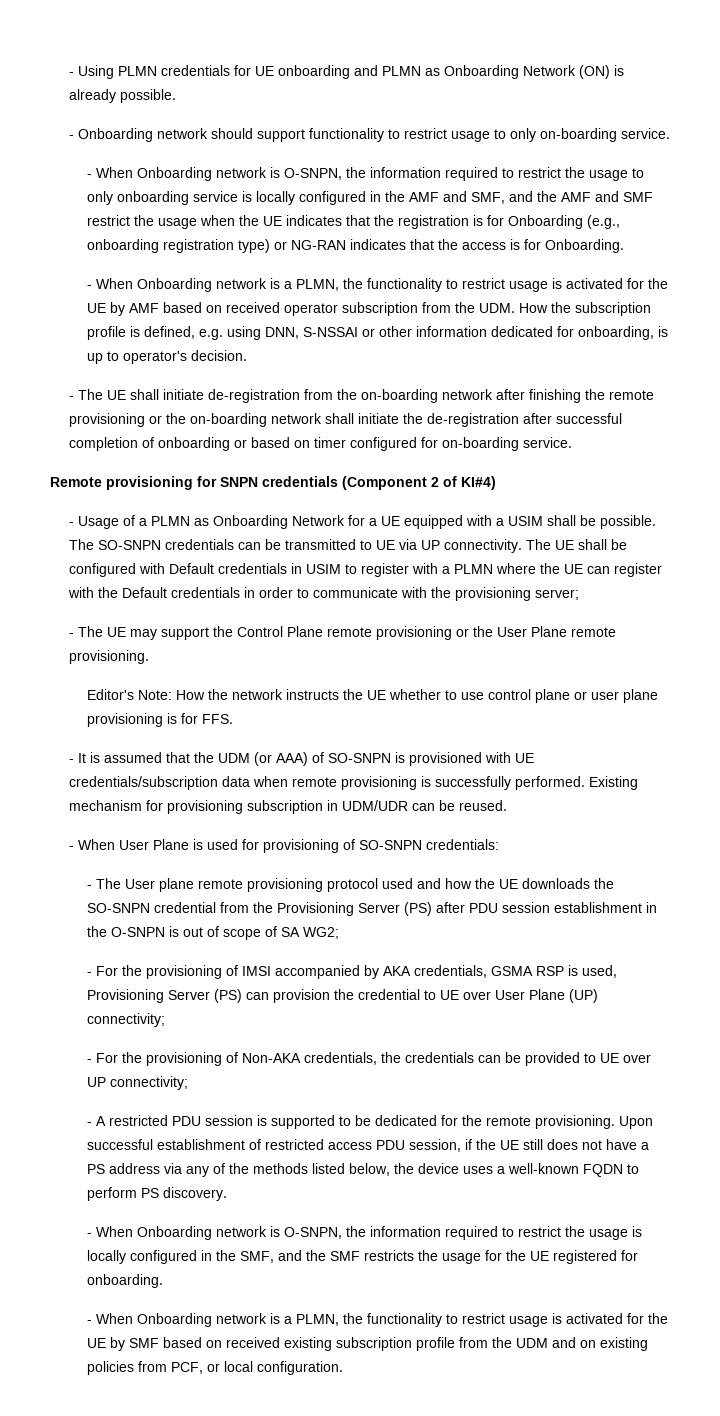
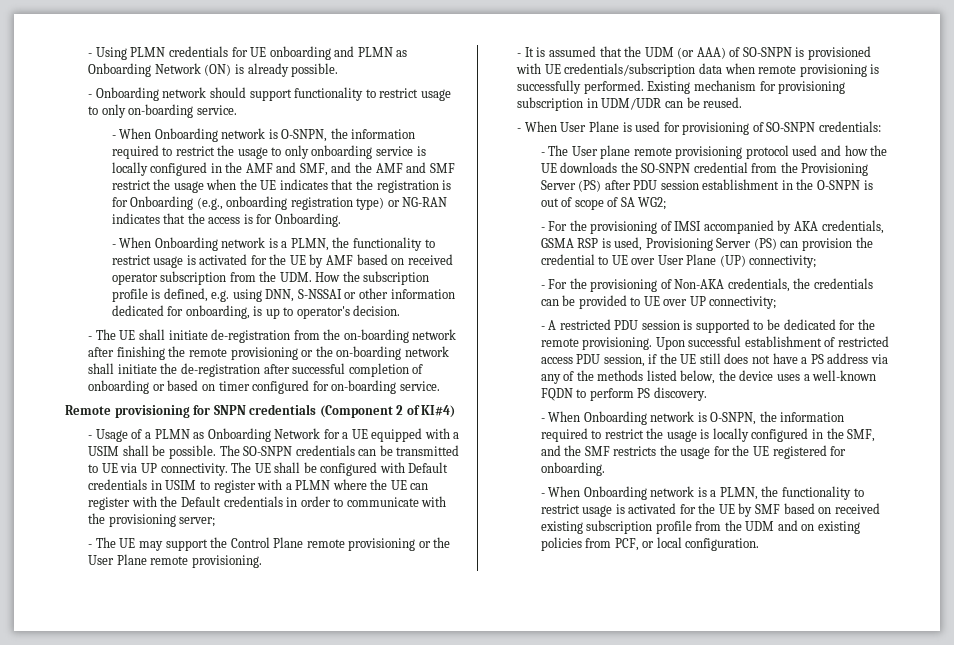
- Editor's Note: How the network instructs the UE whether to use control plane or user plane provisioning is for FFS.

